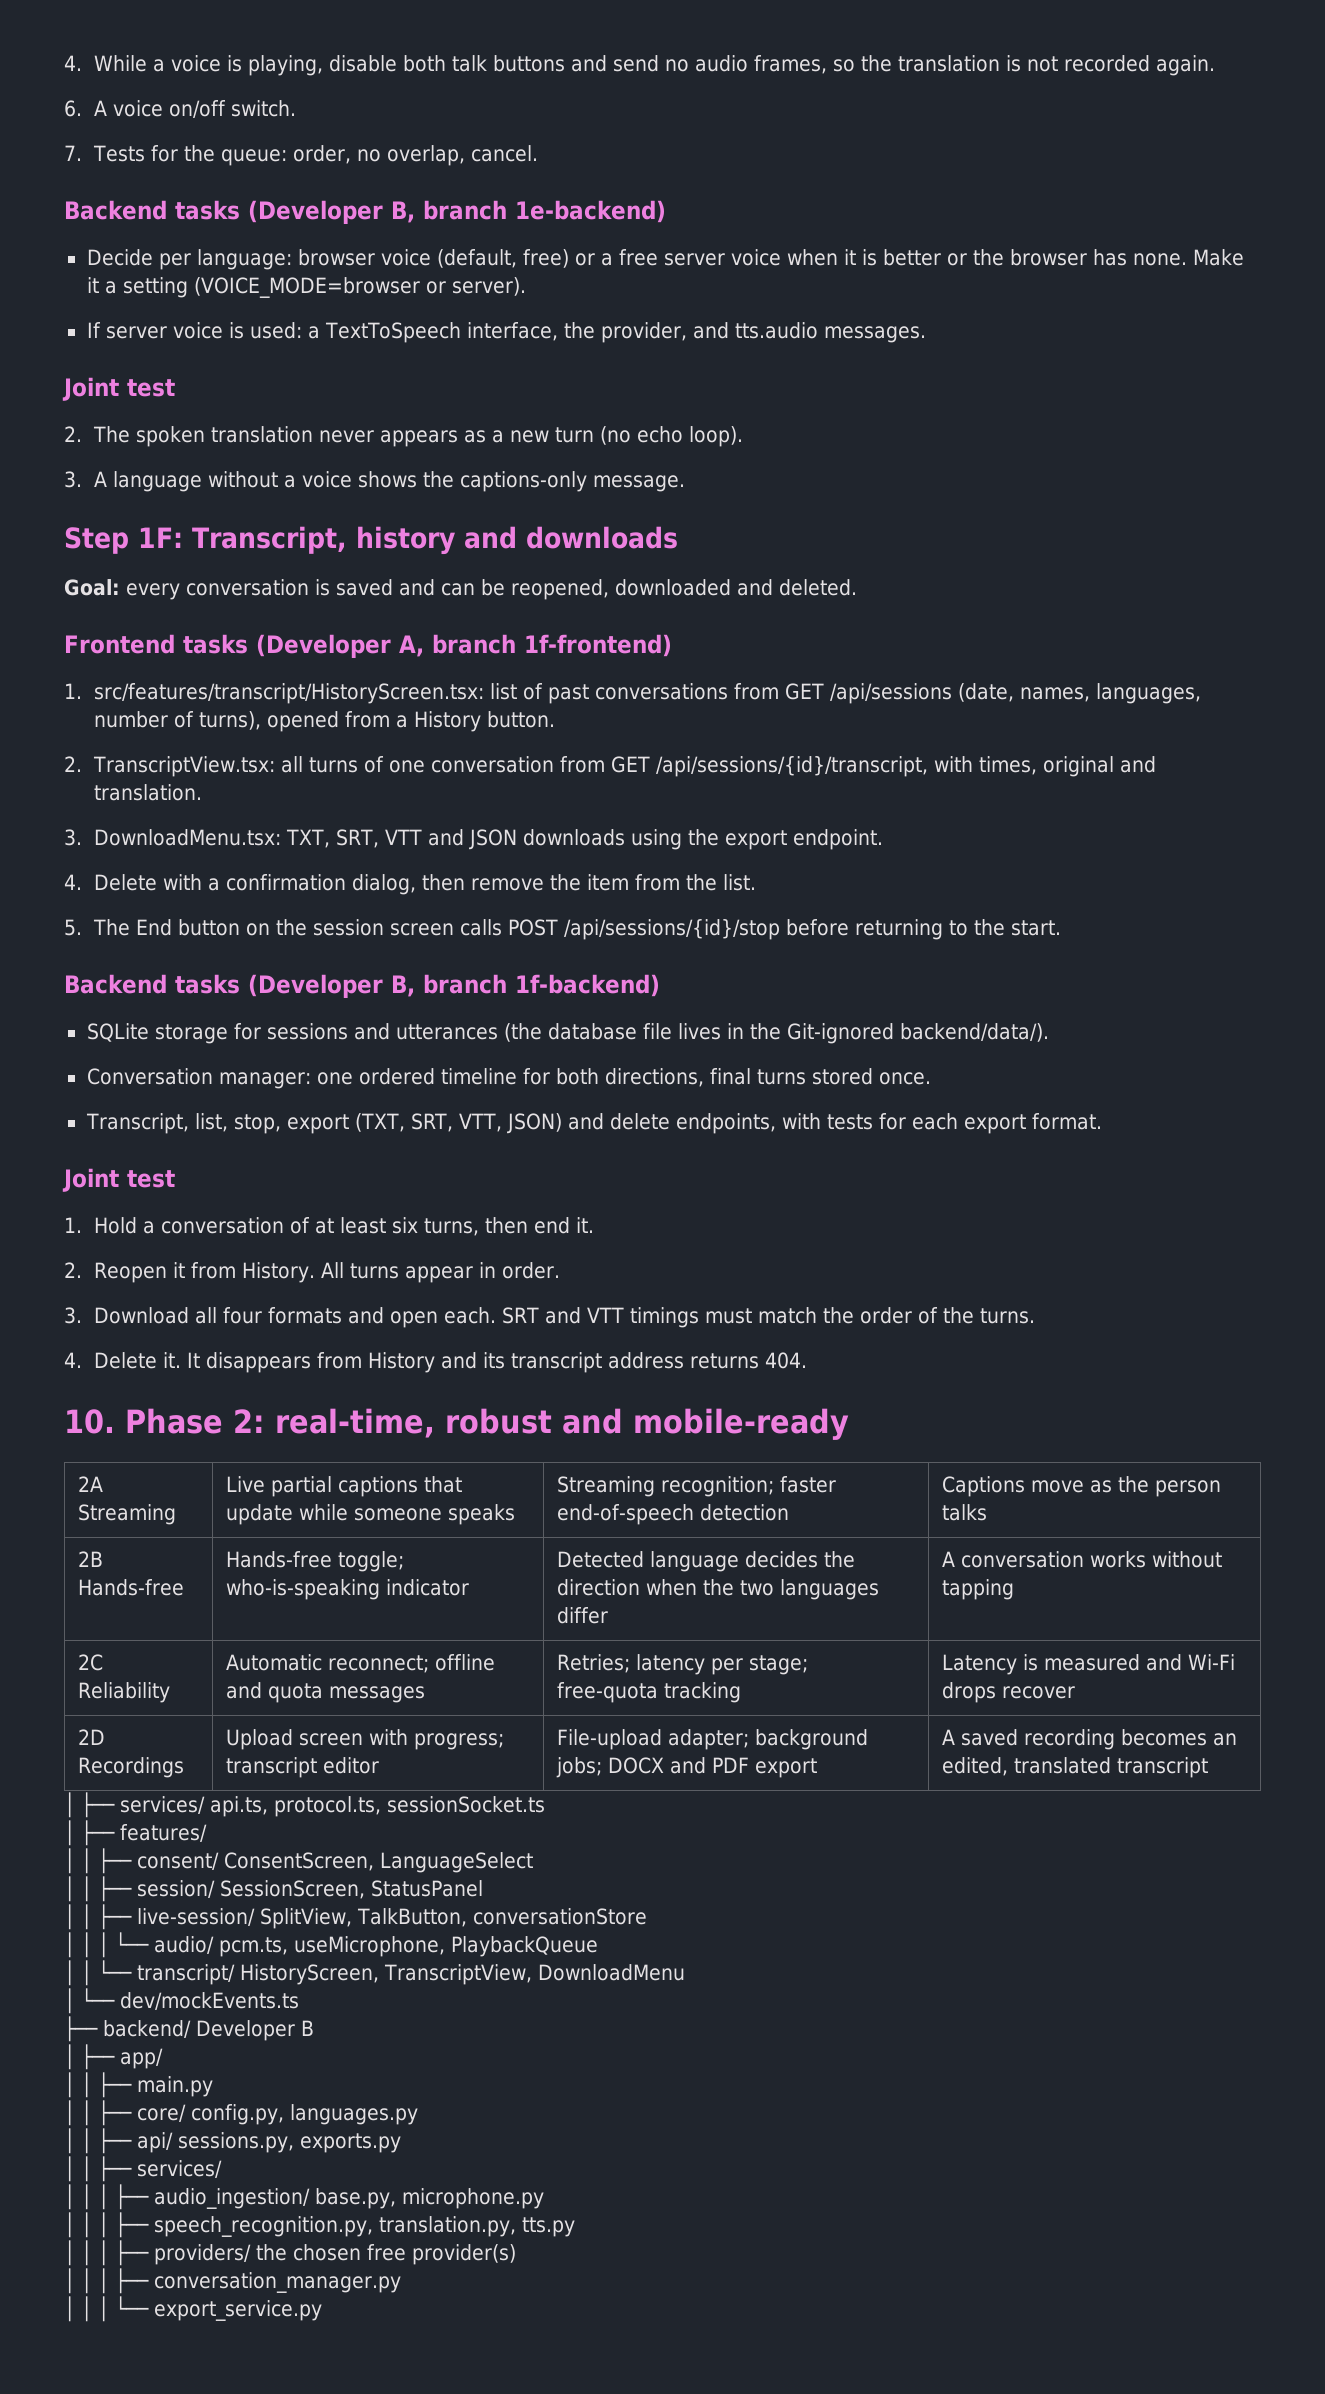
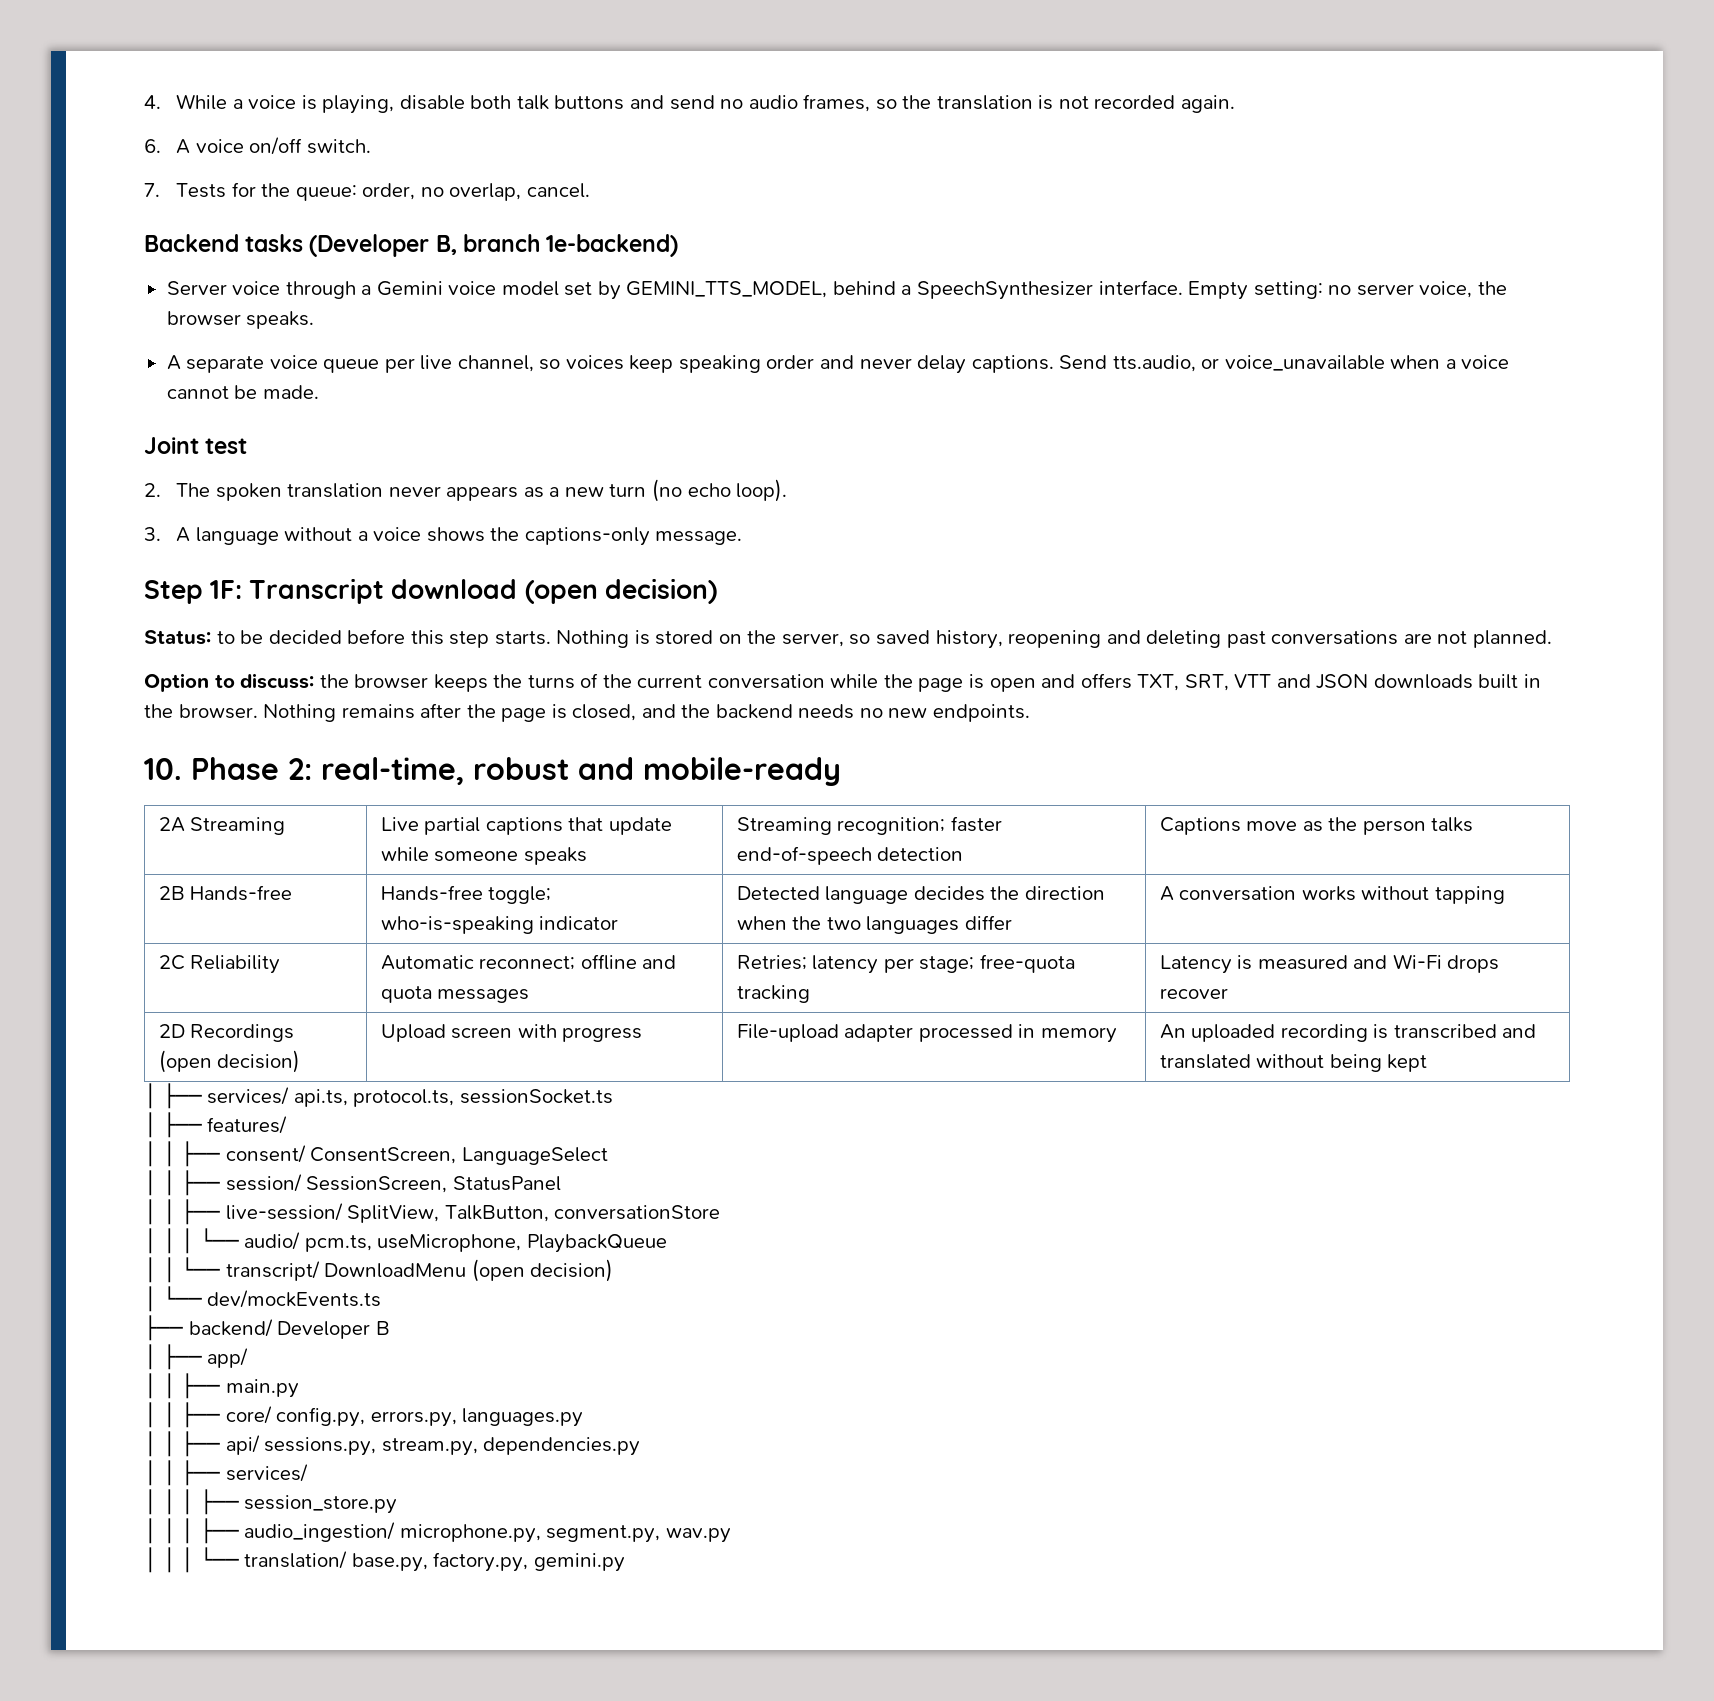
- Decide per language: browser voice (default, free) or a free server voice when it is better or the browser has none. Make it a setting (VOICE_MODE=browser or server).
- If server voice is used: a TextToSpeech interface, the provider, and tts.audio messages.
+ Server voice through a Gemini voice model set by GEMINI_TTS_MODEL, behind a SpeechSynthesizer interface. Empty setting: no server voice, the browser speaks.
+ A separate voice queue per live channel, so voices keep speaking order and never delay captions. Send tts.audio, or voice_unavailable when a voice cannot be made.
- Step 1F: Transcript, history and downloads
- Goal: every conversation is saved and can be reopened, downloaded and deleted.
- Frontend tasks (Developer A, branch 1f-frontend)
- 1. src/features/transcript/HistoryScreen.tsx: list of past conversations from GET /api/sessions (date, names, languages, number of turns), opened from a History button.
- 2. TranscriptView.tsx: all turns of one conversation from GET /api/sessions/{id}/transcript, with times, original and translation.
- 3. DownloadMenu.tsx: TXT, SRT, VTT and JSON downloads using the export endpoint.
- 4. Delete with a confirmation dialog, then remove the item from the list.
- 5. The End button on the session screen calls POST /api/sessions/{id}/stop before returning to the start.
- Backend tasks (Developer B, branch 1f-backend)
- SQLite storage for sessions and utterances (the database file lives in the Git-ignored backend/data/).
- Conversation manager: one ordered timeline for both directions, final turns stored once.
- Transcript, list, stop, export (TXT, SRT, VTT, JSON) and delete endpoints, with tests for each export format.
- Joint test
- 1. Hold a conversation of at least six turns, then end it.
- 2. Reopen it from History. All turns appear in order.
- 3. Download all four formats and open each. SRT and VTT timings must match the order of the turns.
- 4. Delete it. It disappears from History and its transcript address returns 404.
+ Step 1F: Transcript download (open decision)
+ Status: to be decided before this step starts. Nothing is stored on the server, so saved history, reopening and deleting past conversations are not planned.
+ Option to discuss: the browser keeps the turns of the current conversation while the page is open and offers TXT, SRT, VTT and JSON downloads built in the browser. Nothing remains after the page is closed, and the backend needs no new endpoints.
- 2D Recordings | Upload screen with progress; transcript editor | File-upload adapter; background jobs; DOCX and PDF export | A saved recording becomes an edited, translated transcript
+ 2D Recordings (open decision) | Upload screen with progress | File-upload adapter processed in memory | An uploaded recording is transcribed and translated without being kept
- │ │ └── transcript/ HistoryScreen, TranscriptView, DownloadMenu
+ │ │ └── transcript/ DownloadMenu (open decision)
- │ │ ├── core/ config.py, languages.py
+ │ │ ├── core/ config.py, errors.py, languages.py
- │ │ ├── api/ sessions.py, exports.py
+ │ │ ├── api/ sessions.py, stream.py, dependencies.py
- │ │ │ ├── audio_ingestion/ base.py, microphone.py
- │ │ │ ├── speech_recognition.py, translation.py, tts.py
- │ │ │ ├── providers/ the chosen free provider(s)
- │ │ │ ├── conversation_manager.py
- │ │ │ └── export_service.py
+ │ │ │ ├── session_store.py
+ │ │ │ ├── audio_ingestion/ microphone.py, segment.py, wav.py
+ │ │ │ └── translation/ base.py, factory.py, gemini.py

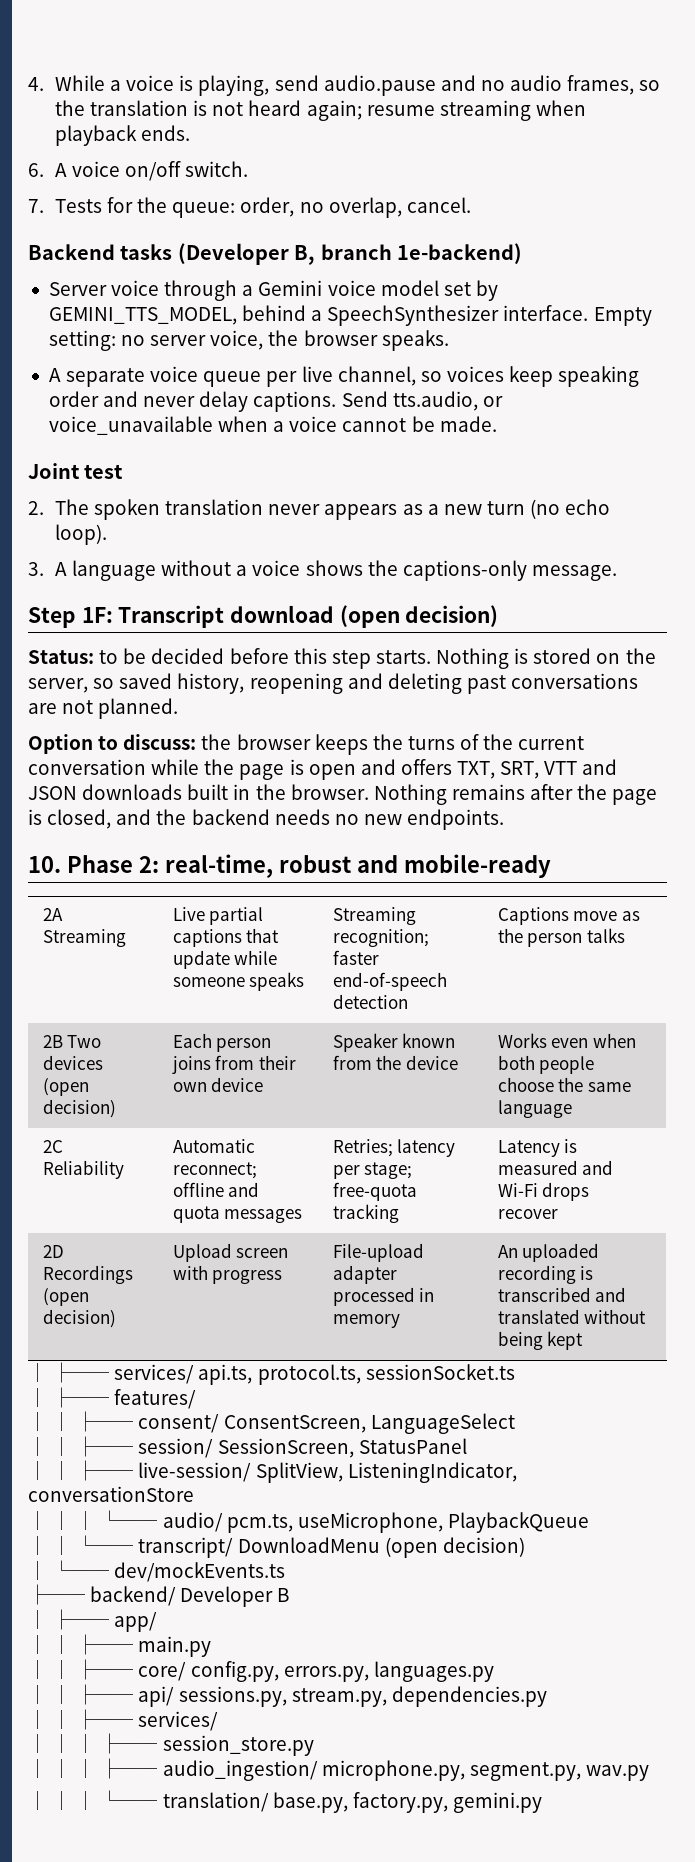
- 4. While a voice is playing, disable both talk buttons and send no audio frames, so the translation is not recorded again.
+ 4. While a voice is playing, send audio.pause and no audio frames, so the translation is not heard again; resume streaming when playback ends.
- 2B Hands-free | Hands-free toggle; who-is-speaking indicator | Detected language decides the direction when the two languages differ | A conversation works without tapping
+ 2B Two devices (open decision) | Each person joins from their own device | Speaker known from the device | Works even when both people choose the same language
- │ │ ├── live-session/ SplitView, TalkButton, conversationStore
+ │ │ ├── live-session/ SplitView, ListeningIndicator, conversationStore

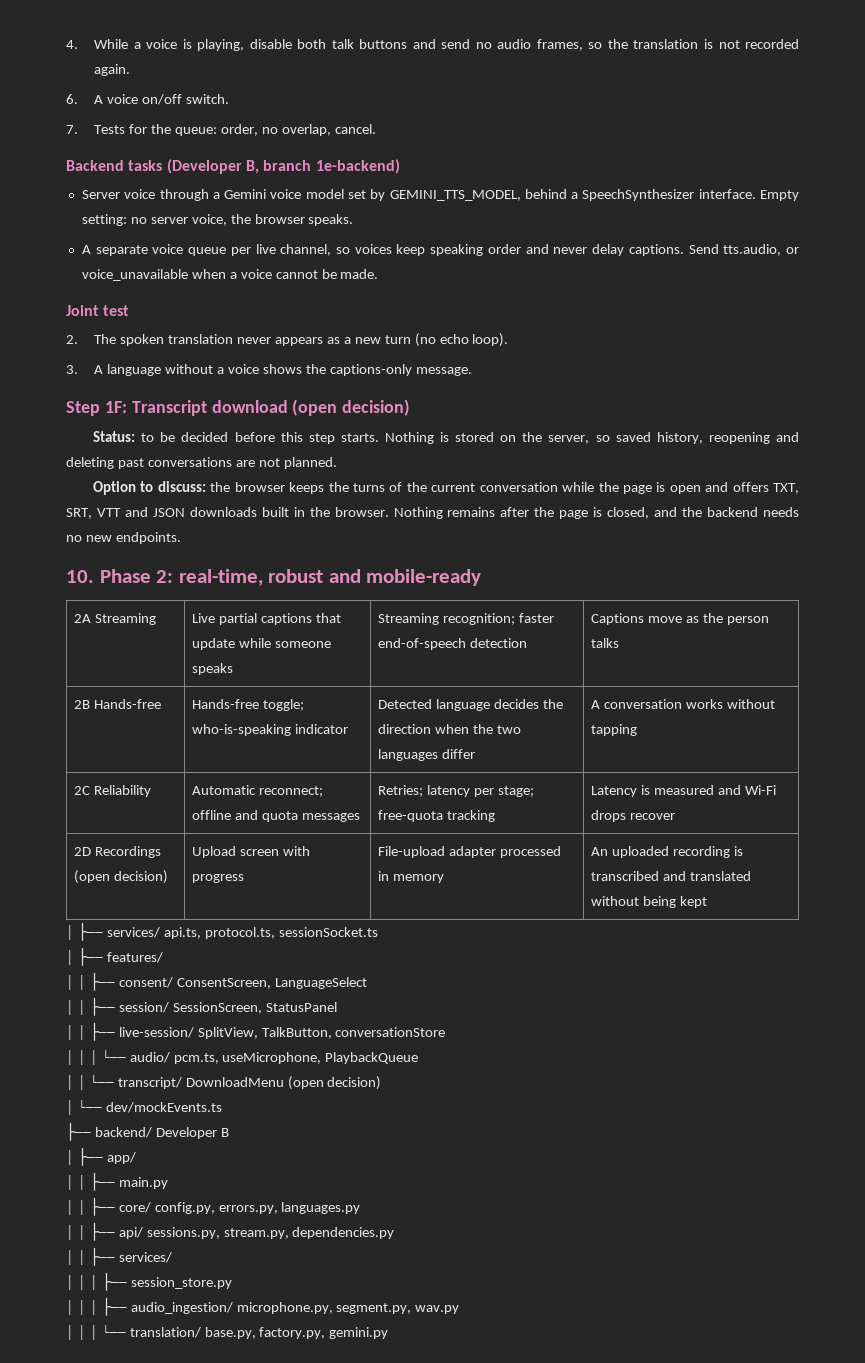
- 4. While a voice is playing, send audio.pause and no audio frames, so the translation is not heard again; resume streaming when playback ends.
+ 4. While a voice is playing, disable both talk buttons and send no audio frames, so the translation is not recorded again.
- 2B Two devices (open decision) | Each person joins from their own device | Speaker known from the device | Works even when both people choose the same language
+ 2B Hands-free | Hands-free toggle; who-is-speaking indicator | Detected language decides the direction when the two languages differ | A conversation works without tapping
- │ │ ├── live-session/ SplitView, ListeningIndicator, conversationStore
+ │ │ ├── live-session/ SplitView, TalkButton, conversationStore

